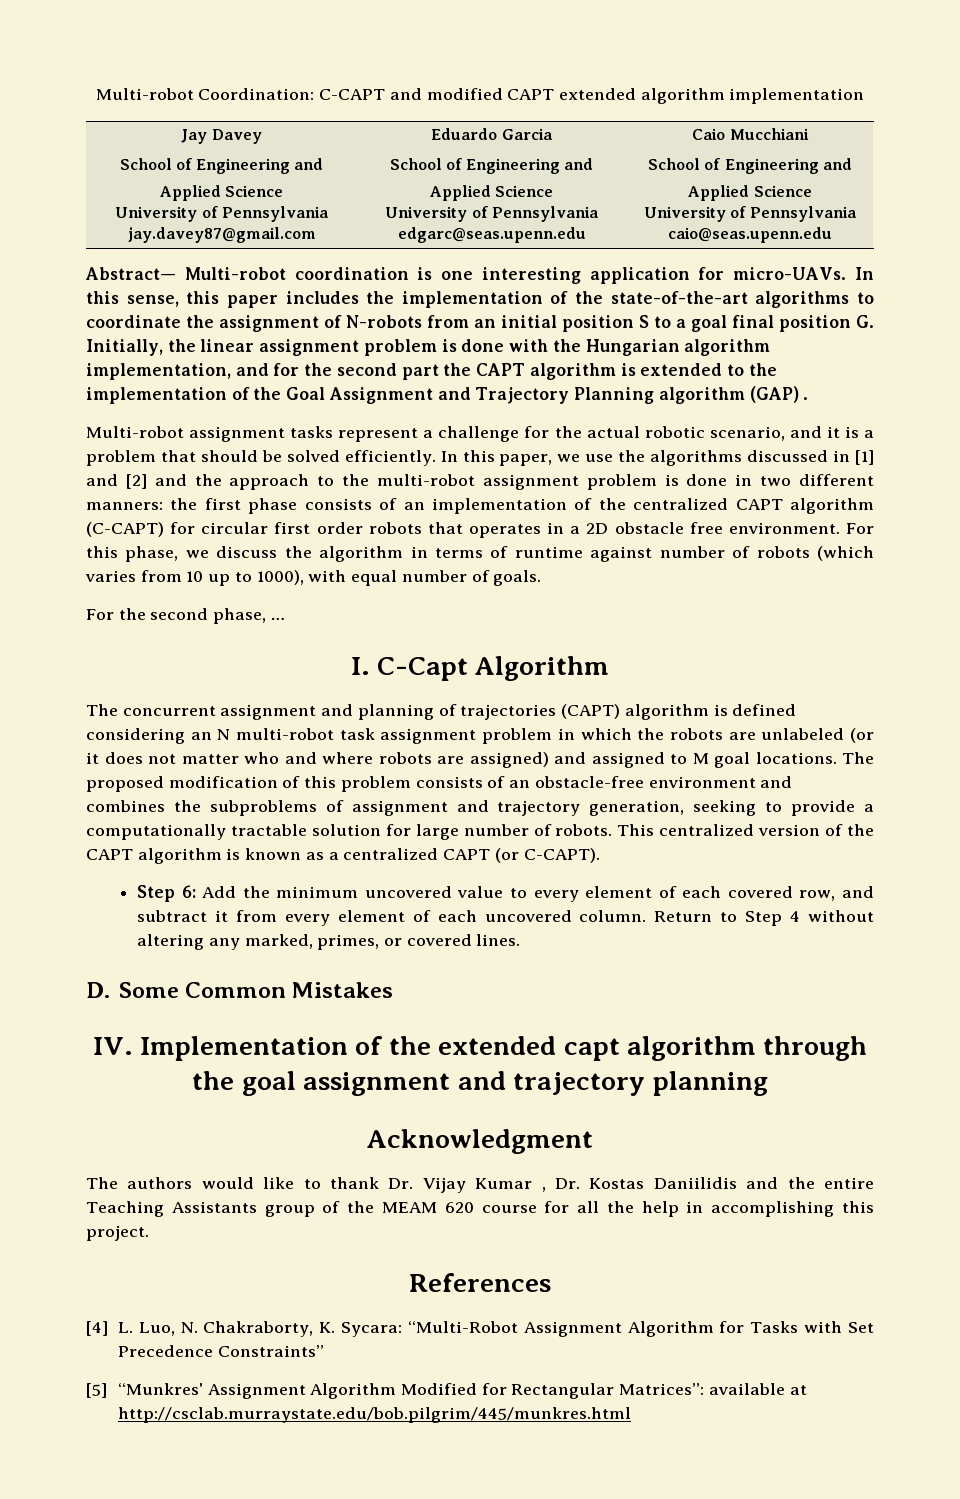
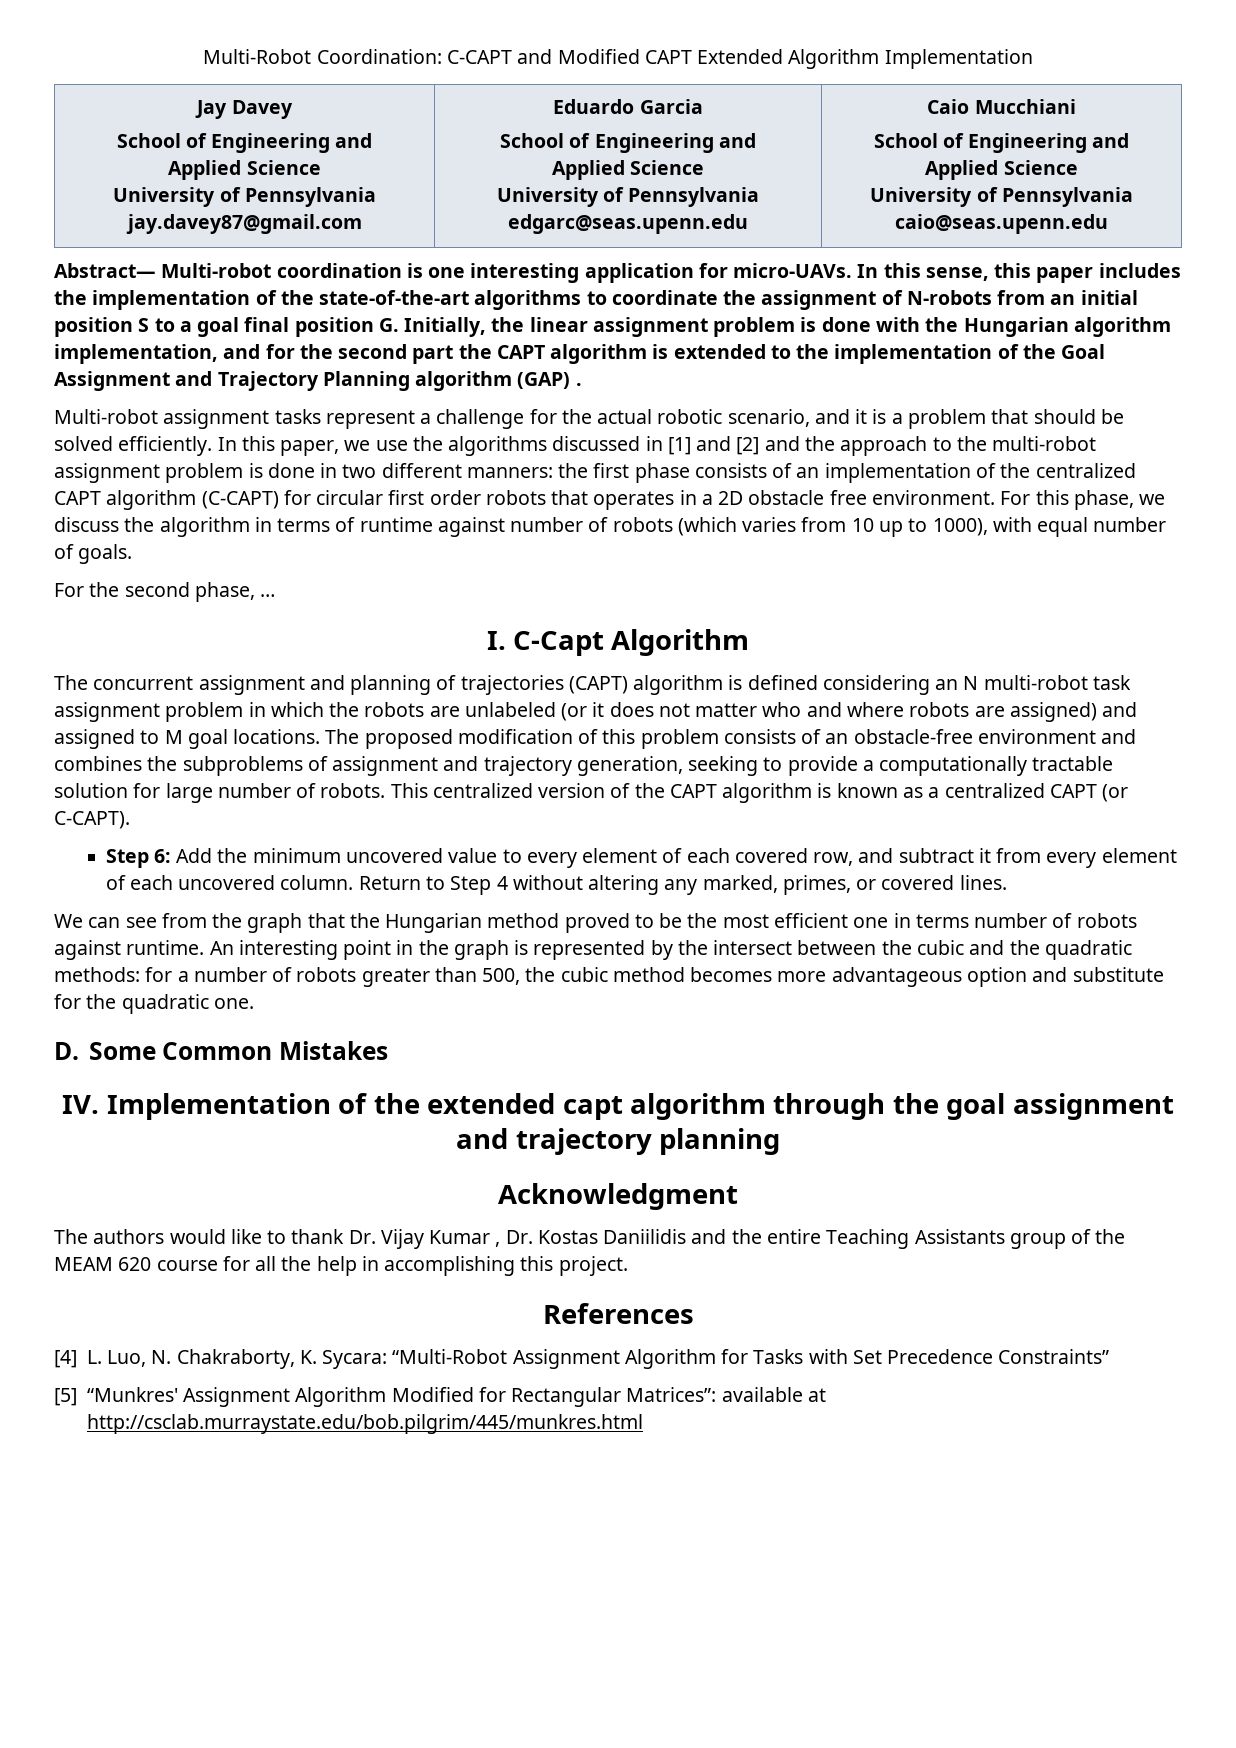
- Multi-robot Coordination: C-CAPT and modified CAPT extended algorithm implementation
+ Multi-Robot Coordination: C-CAPT and Modified CAPT Extended Algorithm Implementation
+ We can see from the graph that the Hungarian method proved to be the most efficient one in terms number of robots against runtime. An interesting point in the graph is represented by the intersect between the cubic and the quadratic methods: for a number of robots greater than 500, the cubic method becomes more advantageous option and substitute for the quadratic one.

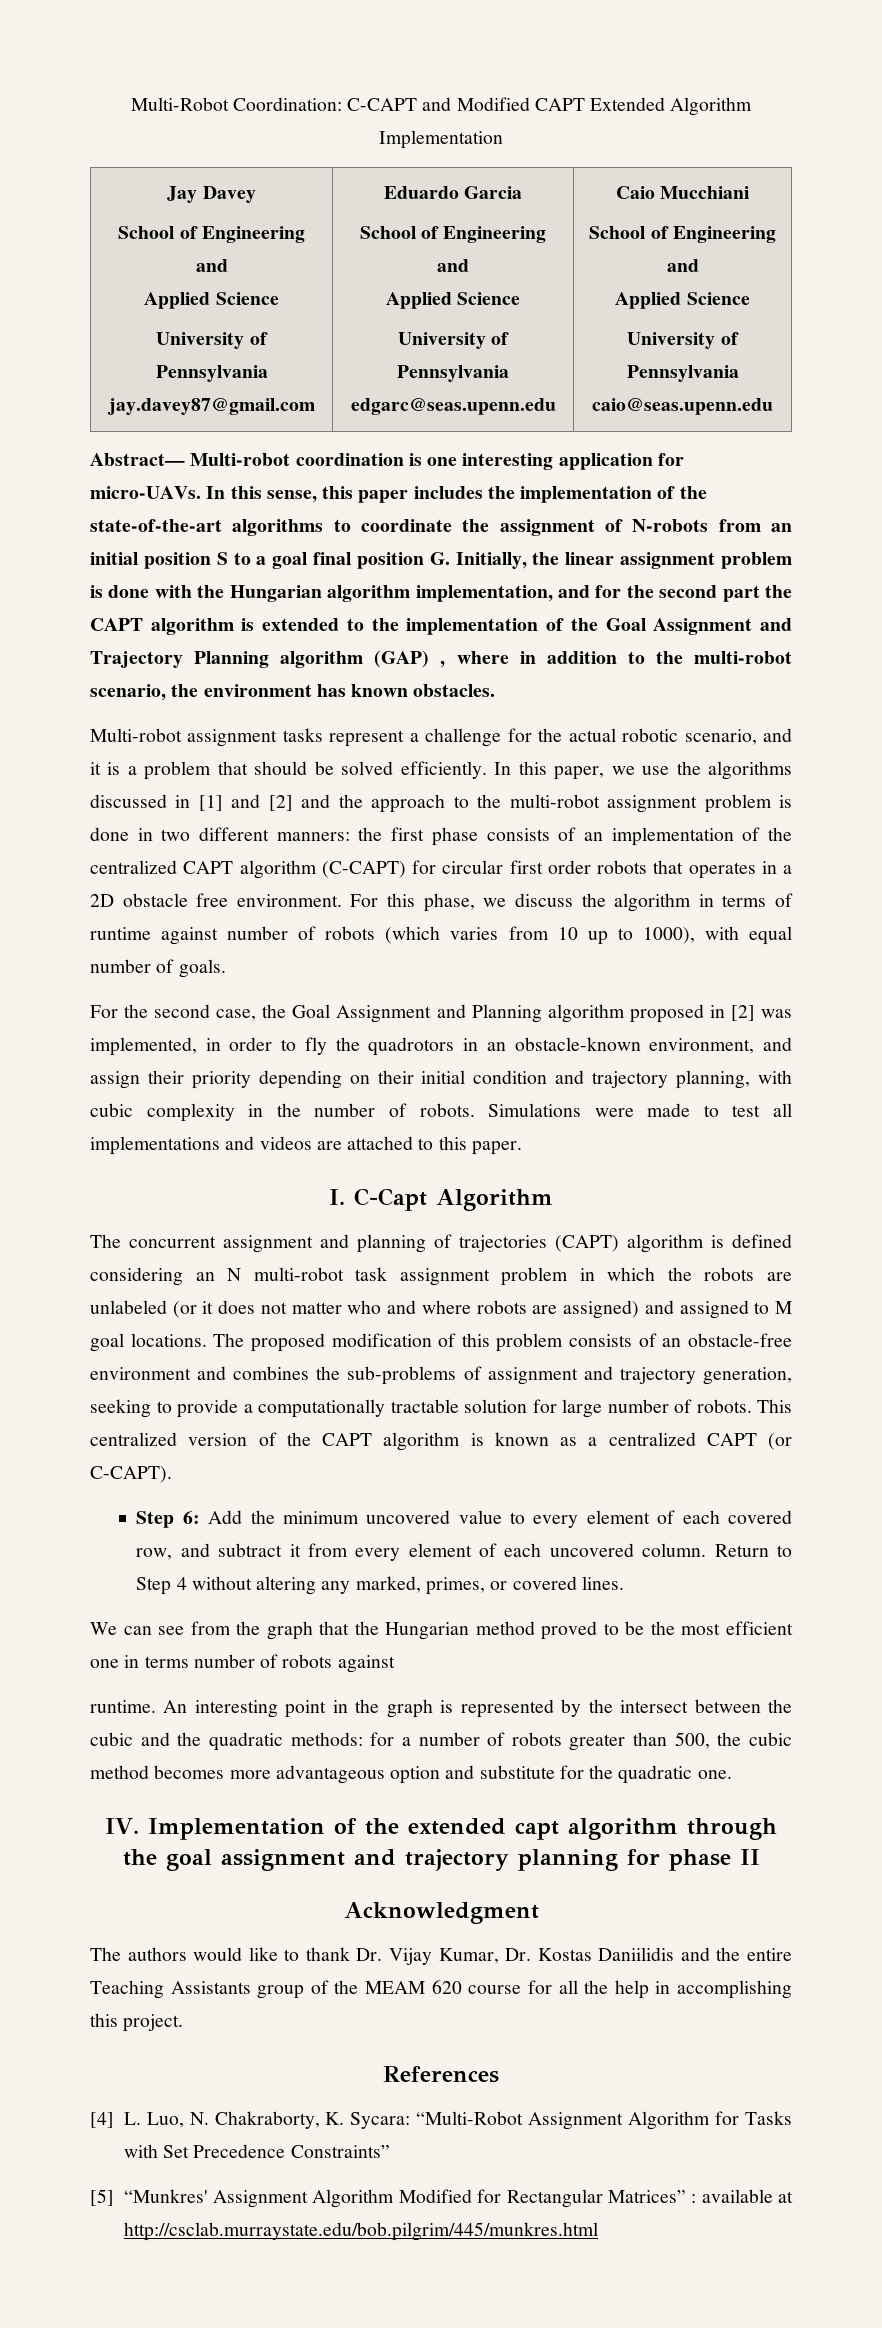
- In this sense, this paper includes the implementation of the state-of-the-art algorithms to coordinate the assignment of N-robots from an initial position S to a goal final position G. Initially, the linear assignment problem is done with the Hungarian algorithm implementation, and for the second part the CAPT algorithm is extended to the implementation of the Goal Assignment and Trajectory Planning algorithm (GAP) .
+ In this sense, this paper includes the implementation of the state-of-the-art algorithms to coordinate the assignment of N-robots from an initial position S to a goal final position G. Initially, the linear assignment problem is done with the Hungarian algorithm implementation, and for the second part the CAPT algorithm is extended to the implementation of the Goal Assignment and Trajectory Planning algorithm (GAP) , where in addition to the multi-robot scenario, the environment has known obstacles.
- For the second phase, …
+ For the second case, the Goal Assignment and Planning algorithm proposed in [2] was implemented, in order to fly the quadrotors in an obstacle-known environment, and assign their priority depending on their initial condition and trajectory planning, with cubic complexity in the number of robots. Simulations were made to test all implementations and videos are attached to this paper.
- The proposed modification of this problem consists of an obstacle-free environment and combines the subproblems of assignment and trajectory generation, seeking to provide a computationally tractable solution for large number of robots.
+ The proposed modification of this problem consists of an obstacle-free environment and combines the sub-problems of assignment and trajectory generation, seeking to provide a computationally tractable solution for large number of robots.
- We can see from the graph that the Hungarian method proved to be the most efficient one in terms number of robots against runtime.
+ We can see from the graph that the Hungarian method proved to be the most efficient one in terms number of robots against
+ runtime.
- D. Some Common Mistakes
- IV. Implementation of the extended capt algorithm through the goal assignment and trajectory planning
+ IV. Implementation of the extended capt algorithm through the goal assignment and trajectory planning for phase II
- The authors would like to thank Dr. Vijay Kumar , Dr. Kostas Daniilidis and the entire Teaching Assistants group of the MEAM 620 course for all the help in accomplishing this project.
+ The authors would like to thank Dr. Vijay Kumar, Dr. Kostas Daniilidis and the entire Teaching Assistants group of the MEAM 620 course for all the help in accomplishing this project.
- [5] “Munkres' Assignment Algorithm Modified for Rectangular Matrices”: available at http://csclab.murraystate.edu/bob.pilgrim/445/munkres.html
+ [5] “Munkres' Assignment Algorithm Modified for Rectangular Matrices” : available at http://csclab.murraystate.edu/bob.pilgrim/445/munkres.html

